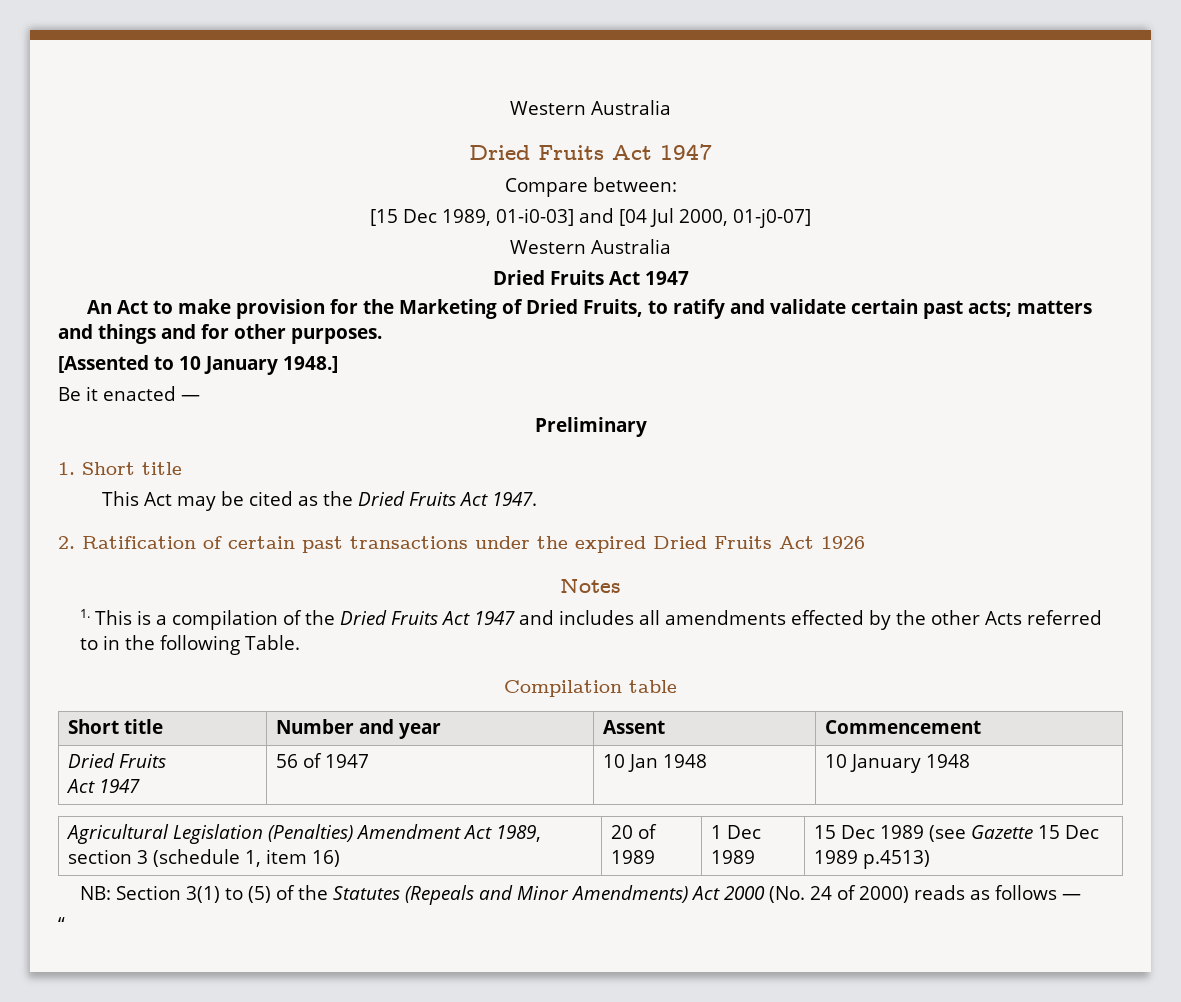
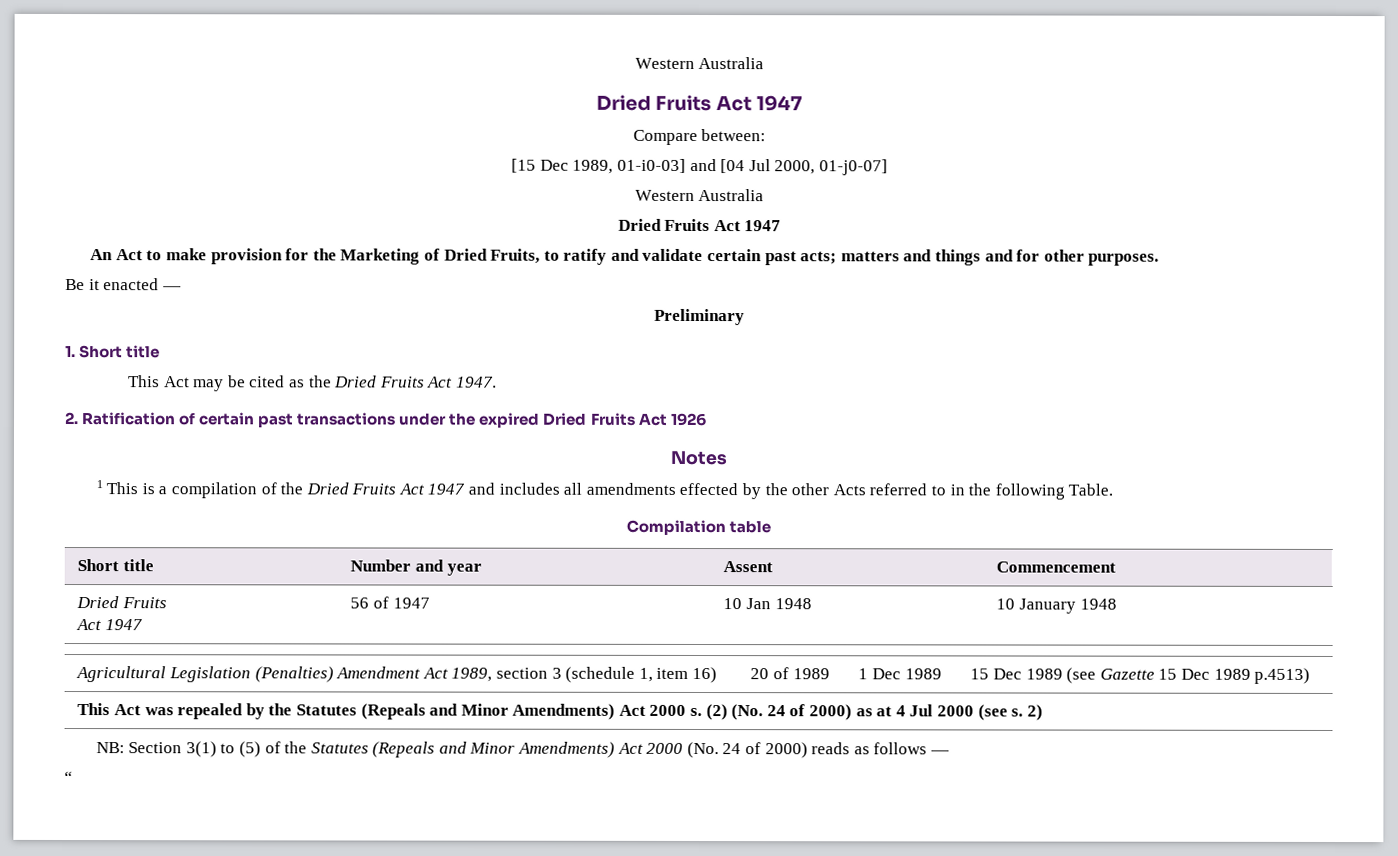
- [Assented to 10 January 1948.]
- 1. This is a compilation of the Dried Fruits Act 1947 and includes all amendments effected by the other Acts referred to in the following Table.
+ 1 This is a compilation of the Dried Fruits Act 1947 and includes all amendments effected by the other Acts referred to in the following Table.
+ This Act was repealed by the Statutes (Repeals and Minor Amendments) Act 2000 s. (2) (No. 24 of 2000) as at 4 Jul 2000 (see s. 2)

